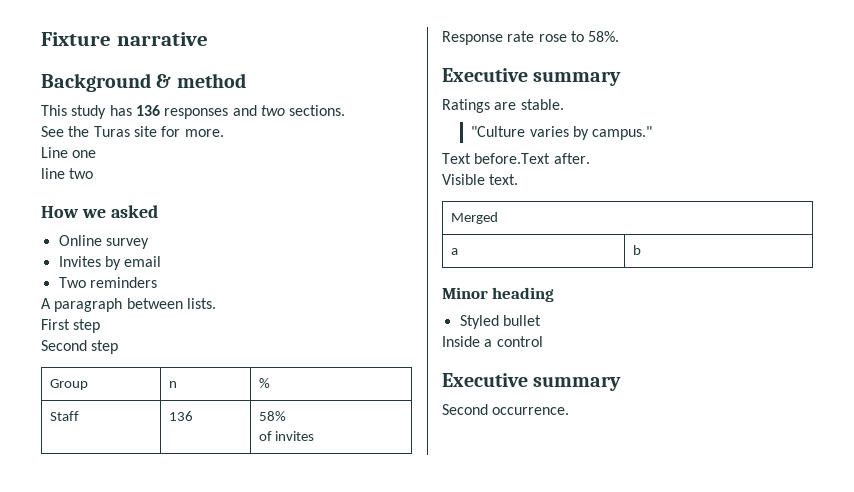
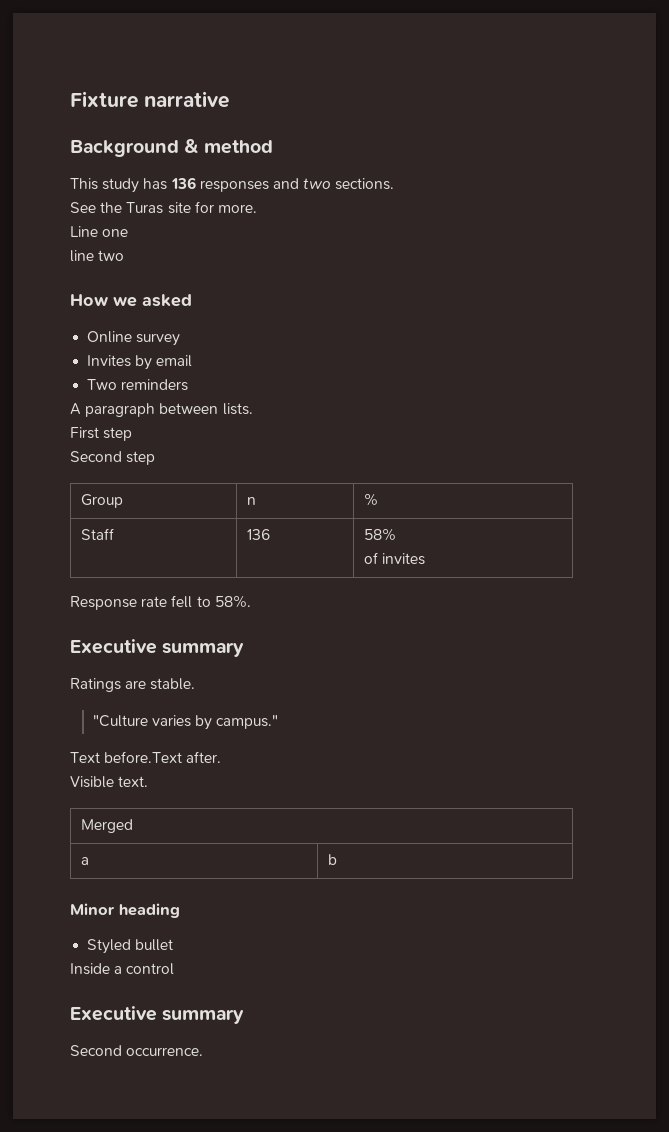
- Response rate rose to 58%.
+ Response rate fell to 58%.

